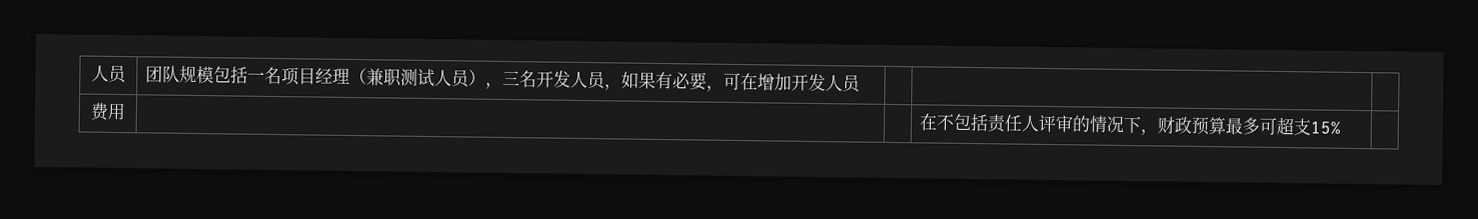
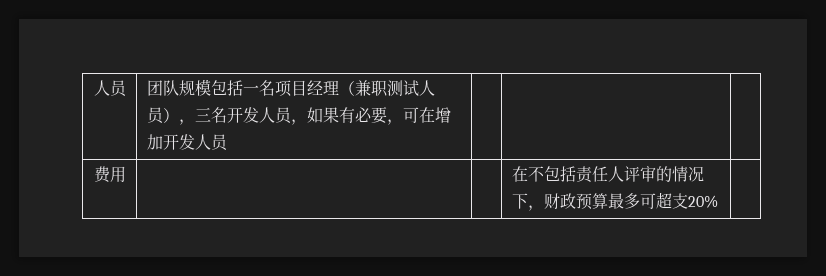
- 费用 | | | 在不包括责任人评审的情况下，财政预算最多可超支15% |
+ 费用 | | | 在不包括责任人评审的情况下，财政预算最多可超支20% |

